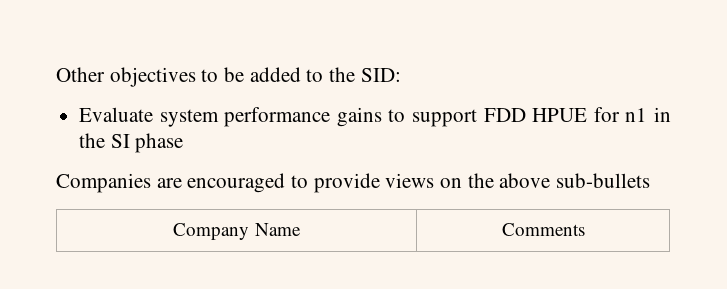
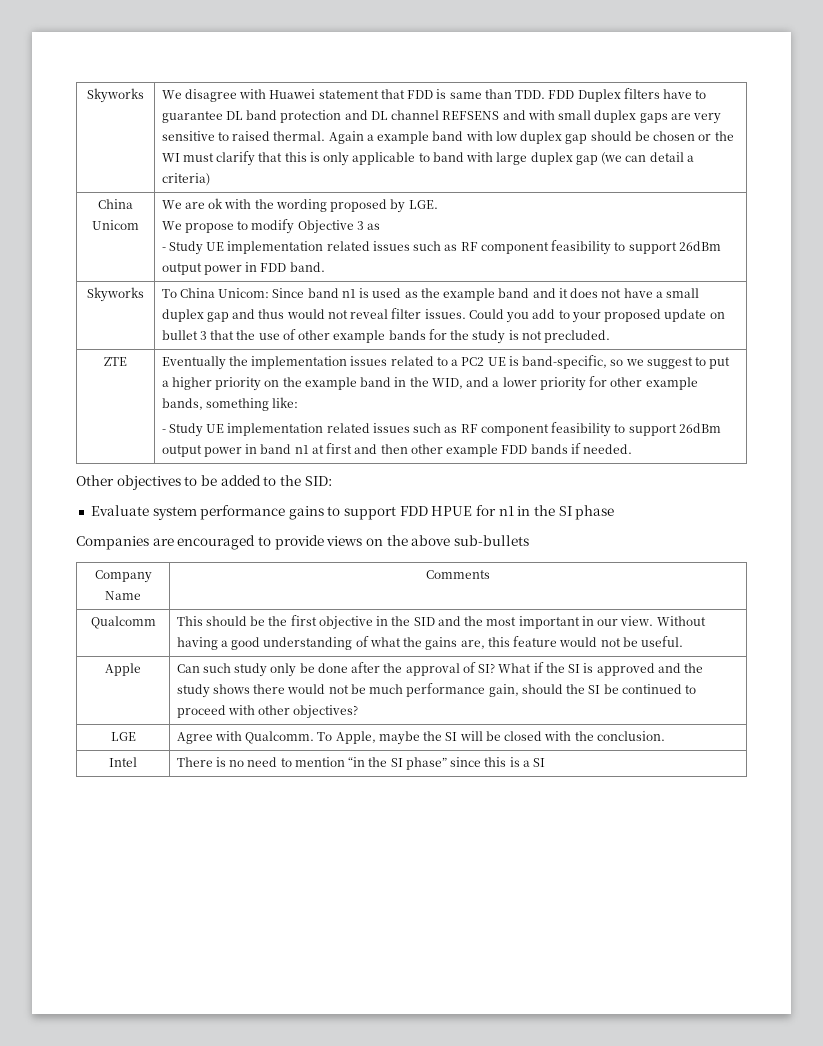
+ Skyworks | We disagree with Huawei statement that FDD is same than TDD. FDD Duplex filters have to guarantee DL band protection and DL channel REFSENS and with small duplex gaps are very sensitive to raised thermal. Again a example band with low duplex gap should be chosen or the WI must clarify that this is only applicable to band with large duplex gap (we can detail a criteria)
+ China Unicom | We are ok with the wording proposed by LGE.
+ We propose to modify Objective 3 as
+ - Study UE implementation related issues such as RF component feasibility to support 26dBm output power in FDD band.
+ Skyworks | To China Unicom: Since band n1 is used as the example band and it does not have a small duplex gap and thus would not reveal filter issues. Could you add to your proposed update on bullet 3 that the use of other example bands for the study is not precluded.
+ ZTE | Eventually the implementation issues related to a PC2 UE is band-specific, so we suggest to put a higher priority on the example band in the WID, and a lower priority for other example bands, something like:
+ - Study UE implementation related issues such as RF component feasibility to support 26dBm output power in band n1 at first and then other example FDD bands if needed.
+ Qualcomm | This should be the first objective in the SID and the most important in our view. Without having a good understanding of what the gains are, this feature would not be useful.
+ Apple | Can such study only be done after the approval of SI? What if the SI is approved and the study shows there would not be much performance gain, should the SI be continued to proceed with other objectives?
+ LGE | Agree with Qualcomm. To Apple, maybe the SI will be closed with the conclusion.
+ Intel | There is no need to mention “in the SI phase” since this is a SI

